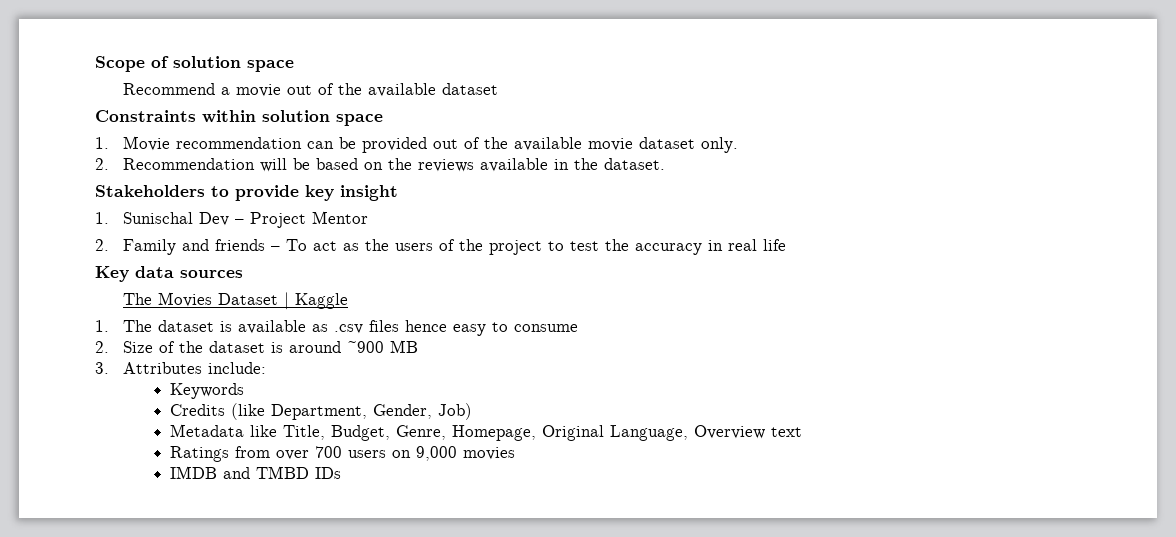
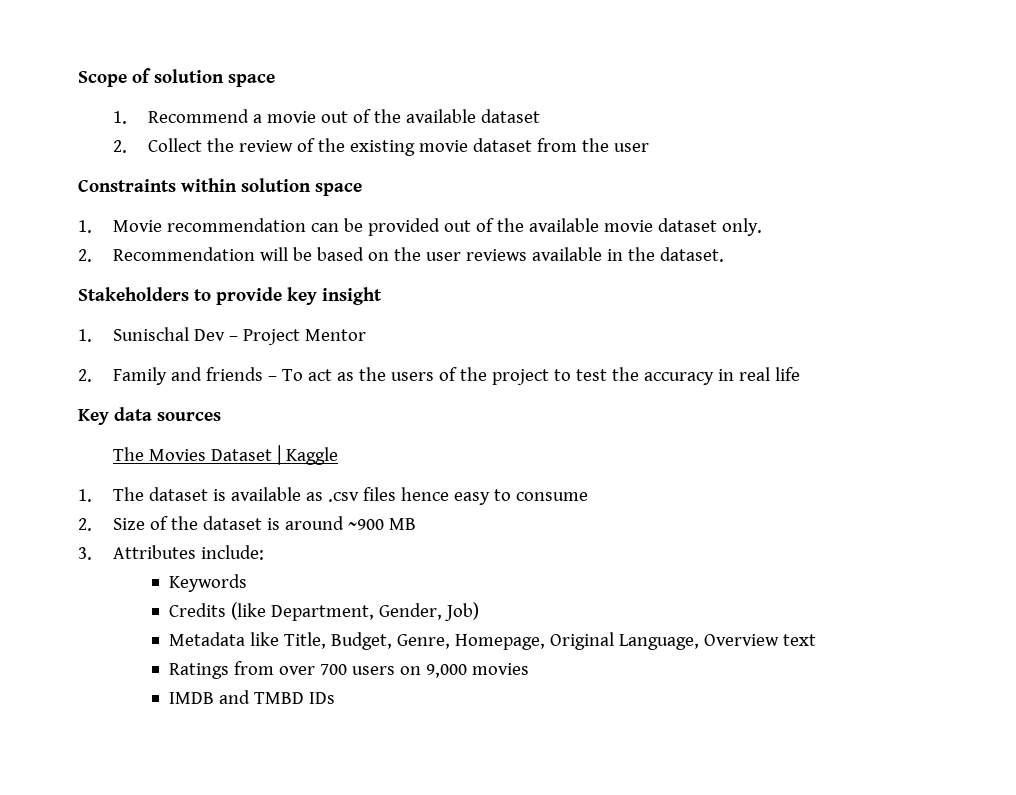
- Recommend a movie out of the available dataset
+ 1. Recommend a movie out of the available dataset
+ 2. Collect the review of the existing movie dataset from the user
- 2. Recommendation will be based on the reviews available in the dataset.
+ 2. Recommendation will be based on the user reviews available in the dataset.

